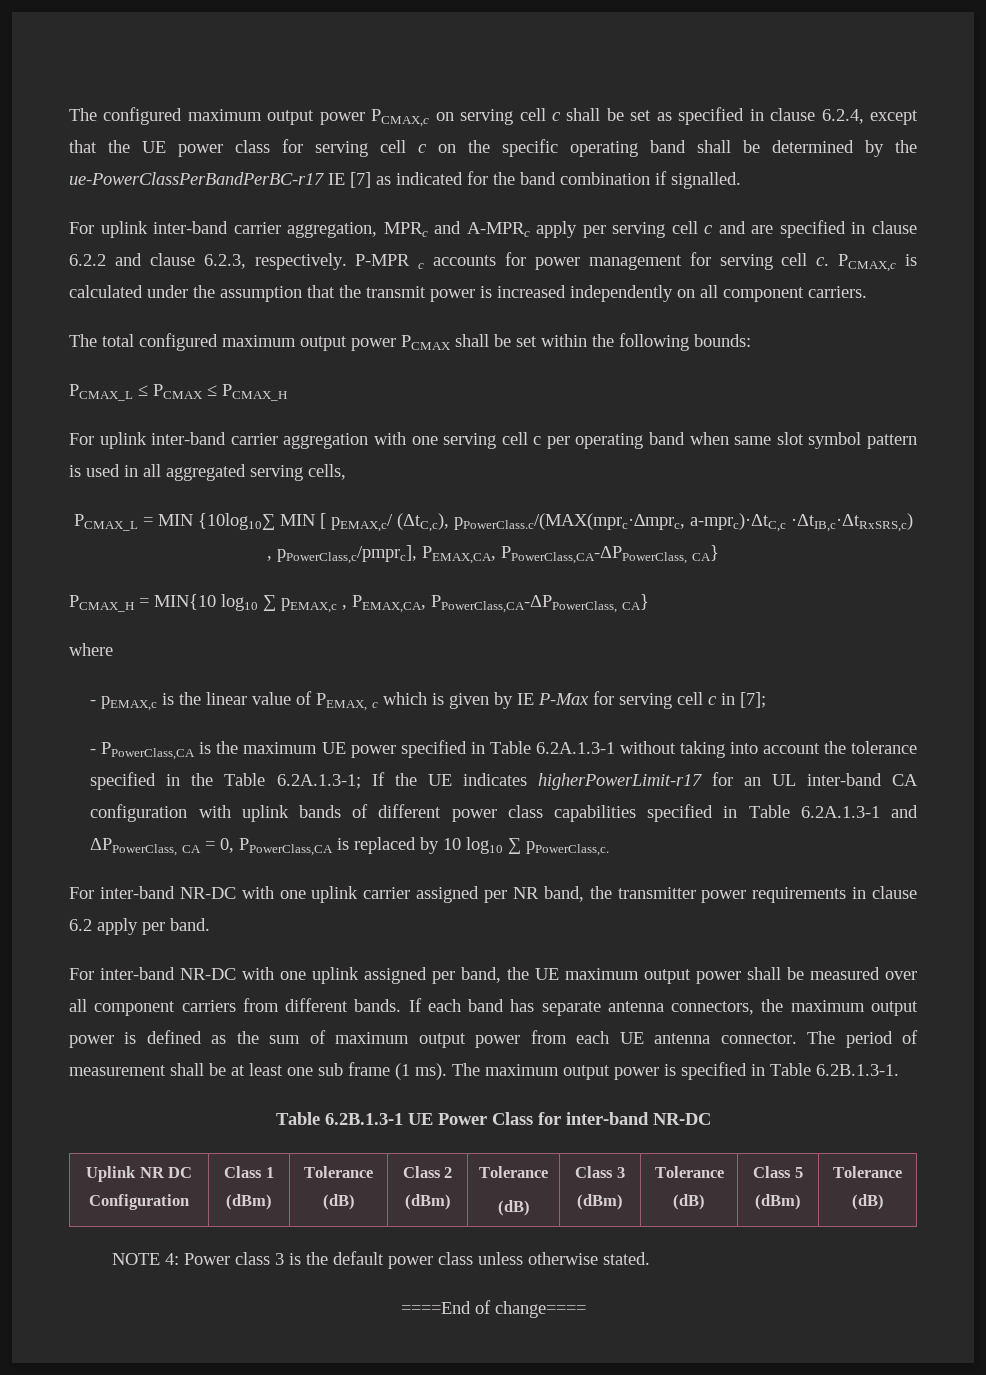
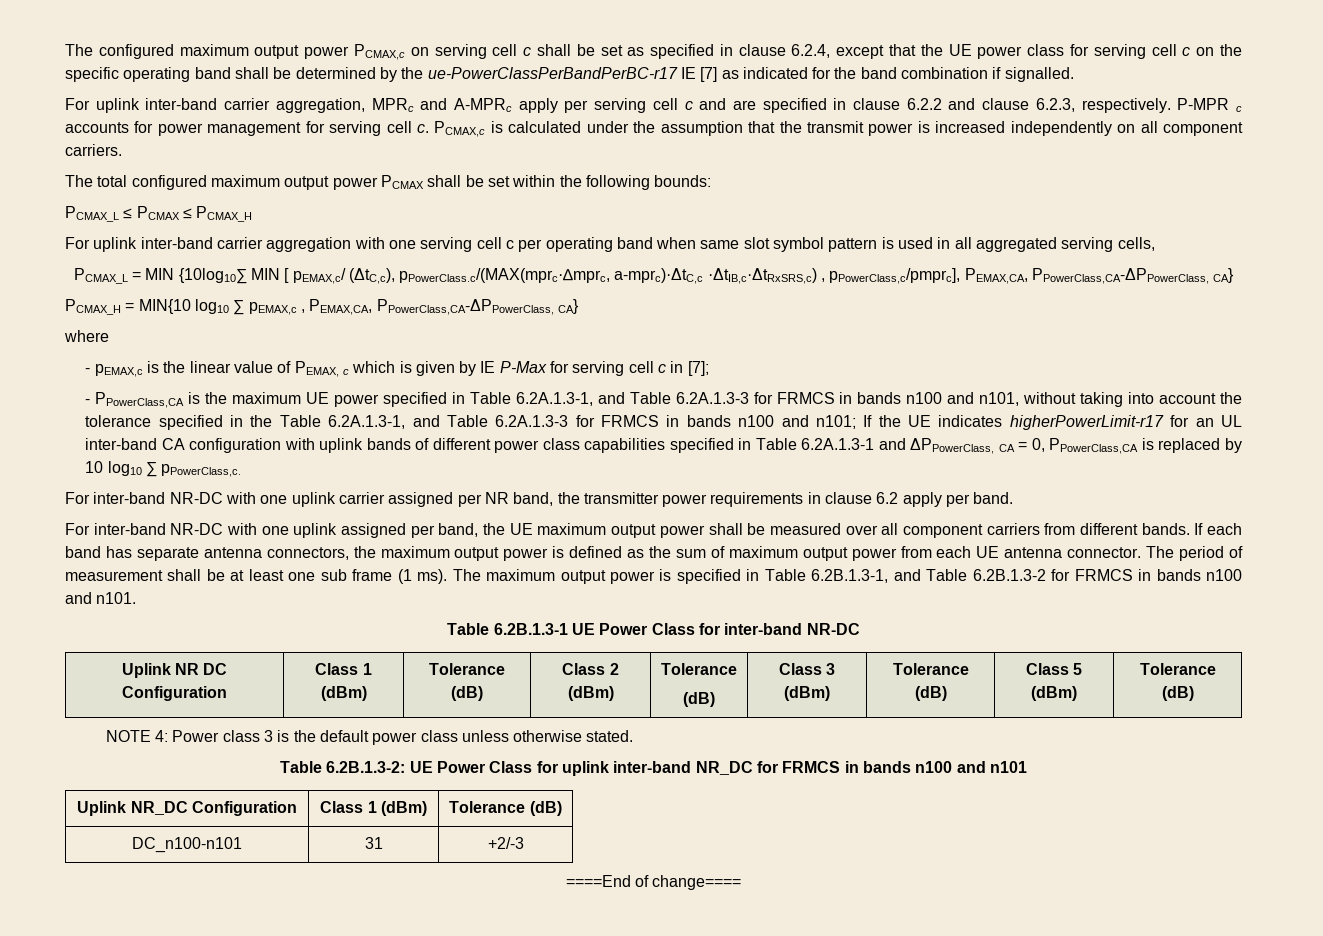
- - PPowerClass,CA is the maximum UE power specified in Table 6.2A.1.3-1 without taking into account the tolerance specified in the Table 6.2A.1.3-1; If the UE indicates higherPowerLimit-r17 for an UL inter-band CA configuration with uplink bands of different power class capabilities specified in Table 6.2A.1.3-1 and ΔPPowerClass, CA = 0, PPowerClass,CA is replaced by 10 log10 ∑ pPowerClass,c.
+ - PPowerClass,CA is the maximum UE power specified in Table 6.2A.1.3-1, and Table 6.2A.1.3-3 for FRMCS in bands n100 and n101, without taking into account the tolerance specified in the Table 6.2A.1.3-1, and Table 6.2A.1.3-3 for FRMCS in bands n100 and n101; If the UE indicates higherPowerLimit-r17 for an UL inter-band CA configuration with uplink bands of different power class capabilities specified in Table 6.2A.1.3-1 and ΔPPowerClass, CA = 0, PPowerClass,CA is replaced by 10 log10 ∑ pPowerClass,c.
- The maximum output power is specified in Table 6.2B.1.3-1.
+ The maximum output power is specified in Table 6.2B.1.3-1, and Table 6.2B.1.3-2 for FRMCS in bands n100 and n101.
+ Table 6.2B.1.3-2: UE Power Class for uplink inter-band NR_DC for FRMCS in bands n100 and n101
+ Uplink NR_DC Configuration | Class 1 (dBm) | Tolerance (dB)
+ DC_n100-n101 | 31 | +2/-3

